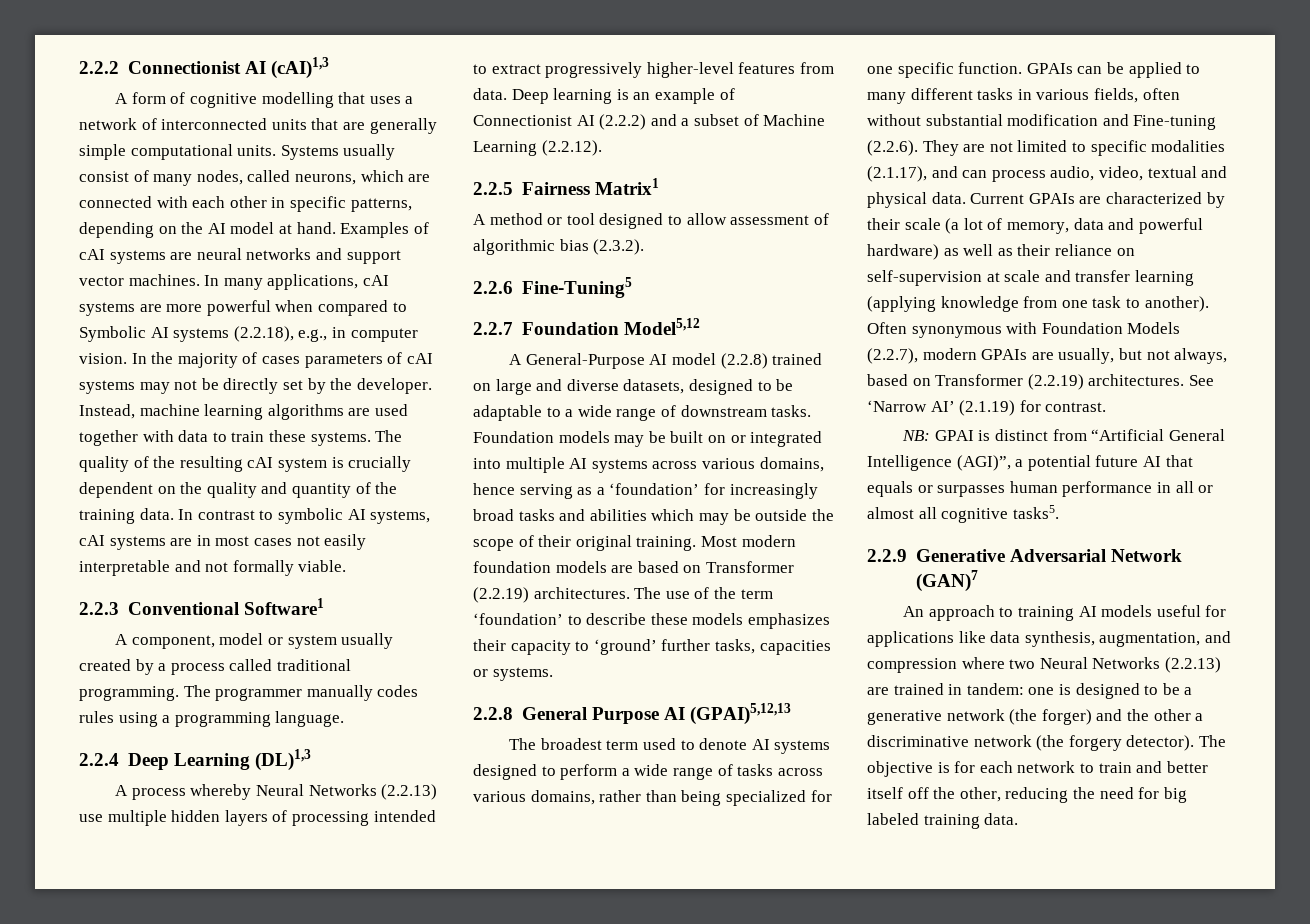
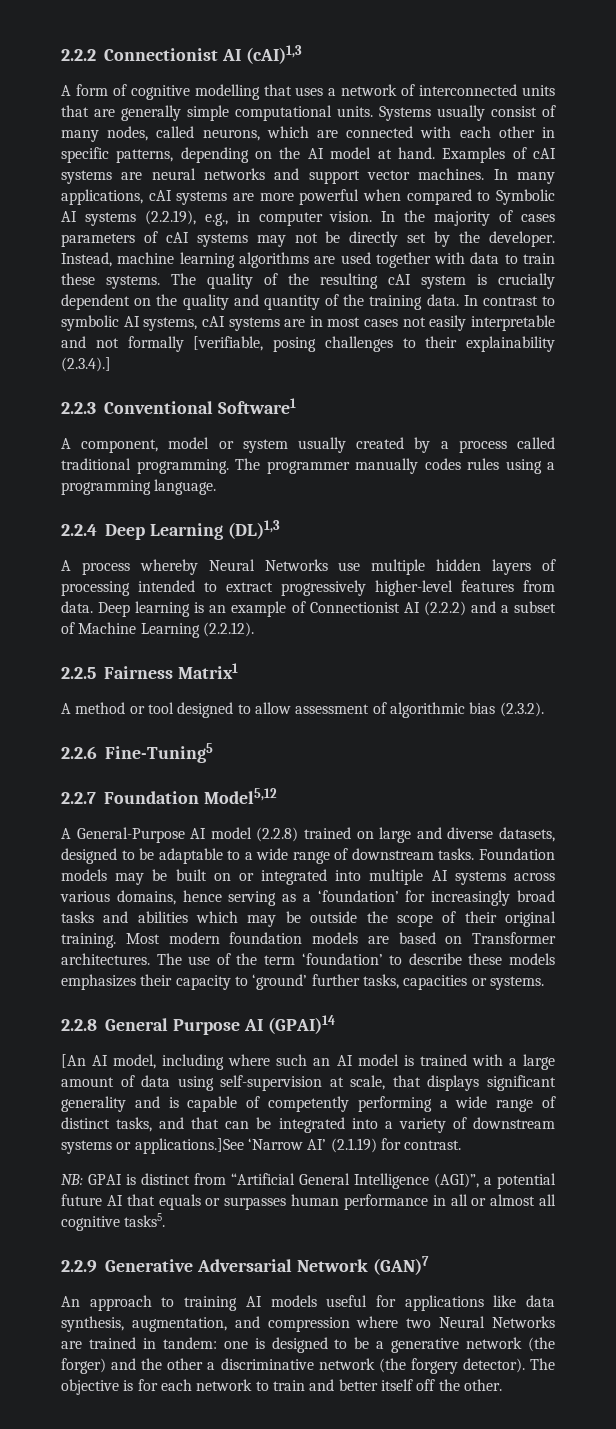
- In many applications, cAI systems are more powerful when compared to Symbolic AI systems (2.2.18), e.g., in computer vision.
+ In many applications, cAI systems are more powerful when compared to Symbolic AI systems (2.2.19), e.g., in computer vision.
- In contrast to symbolic AI systems, cAI systems are in most cases not easily interpretable and not formally viable.
+ In contrast to symbolic AI systems, cAI systems are in most cases not easily interpretable and not formally [verifiable, posing challenges to their explainability (2.3.4).]
- A process whereby Neural Networks (2.2.13) use multiple hidden layers of processing intended to extract progressively higher-level features from data.
+ A process whereby Neural Networks use multiple hidden layers of processing intended to extract progressively higher-level features from data.
- Most modern foundation models are based on Transformer (2.2.19) architectures.
+ Most modern foundation models are based on Transformer architectures.
- 2.2.8 General Purpose AI (GPAI)5,12,13
- The broadest term used to denote AI systems designed to perform a wide range of tasks across various domains, rather than being specialized for one specific function. GPAIs can be applied to many different tasks in various fields, often without substantial modification and Fine-tuning (2.2.6). They are not limited to specific modalities (2.1.17), and can process audio, video, textual and physical data. Current GPAIs are characterized by their scale (a lot of memory, data and powerful hardware) as well as their reliance on self-supervision at scale and transfer learning (applying knowledge from one task to another). Often synonymous with Foundation Models (2.2.7), modern GPAIs are usually, but not always, based on Transformer (2.2.19) architectures. See ‘Narrow AI’ (2.1.19) for contrast.
+ 2.2.8 General Purpose AI (GPAI)14
+ [An AI model, including where such an AI model is trained with a large amount of data using self-supervision at scale, that displays significant generality and is capable of competently performing a wide range of distinct tasks, and that can be integrated into a variety of downstream systems or applications.]See ‘Narrow AI’ (2.1.19) for contrast.
- An approach to training AI models useful for applications like data synthesis, augmentation, and compression where two Neural Networks (2.2.13) are trained in tandem: one is designed to be a generative network (the forger) and the other a discriminative network (the forgery detector).
+ An approach to training AI models useful for applications like data synthesis, augmentation, and compression where two Neural Networks are trained in tandem: one is designed to be a generative network (the forger) and the other a discriminative network (the forgery detector).
- The objective is for each network to train and better itself off the other, reducing the need for big labeled training data.
+ The objective is for each network to train and better itself off the other.

